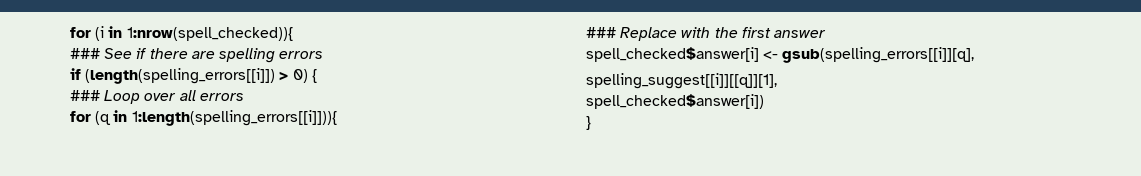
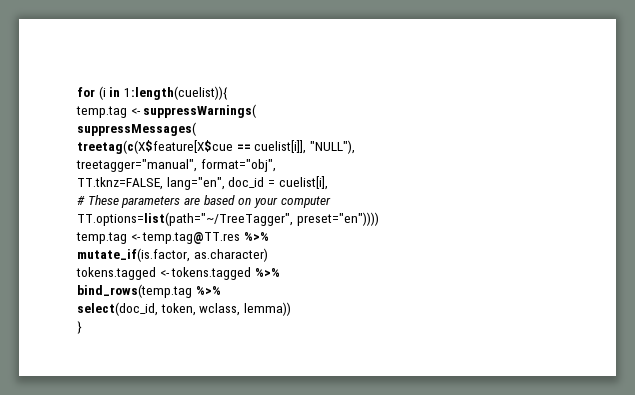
- for (i in 1:nrow(spell_checked)){
- ### See if there are spelling errors
- if (length(spelling_errors[[i]]) > 0) {
- ### Loop over all errors
- for (q in 1:length(spelling_errors[[i]])){
- ### Replace with the first answer
- spell_checked$answer[i] <- gsub(spelling_errors[[i]][q],
- spelling_suggest[[i]][[q]][1],
- spell_checked$answer[i])
+ for (i in 1:length(cuelist)){
+ temp.tag <- suppressWarnings(
+ suppressMessages(
+ treetag(c(X$feature[X$cue == cuelist[i]], "NULL"),
+ treetagger="manual", format="obj",
+ TT.tknz=FALSE, lang="en", doc_id = cuelist[i],
+ # These parameters are based on your computer
+ TT.options=list(path="~/TreeTagger", preset="en"))))
+ temp.tag <- temp.tag@TT.res %>%
+ mutate_if(is.factor, as.character)
+ tokens.tagged <- tokens.tagged %>%
+ bind_rows(temp.tag %>%
+ select(doc_id, token, wclass, lemma))

